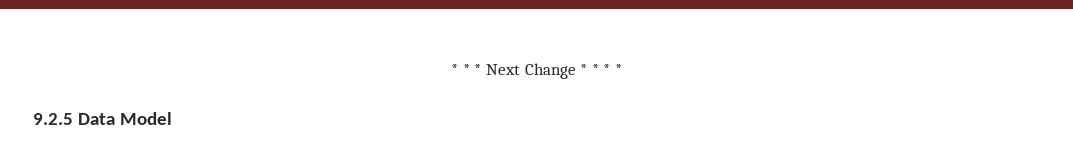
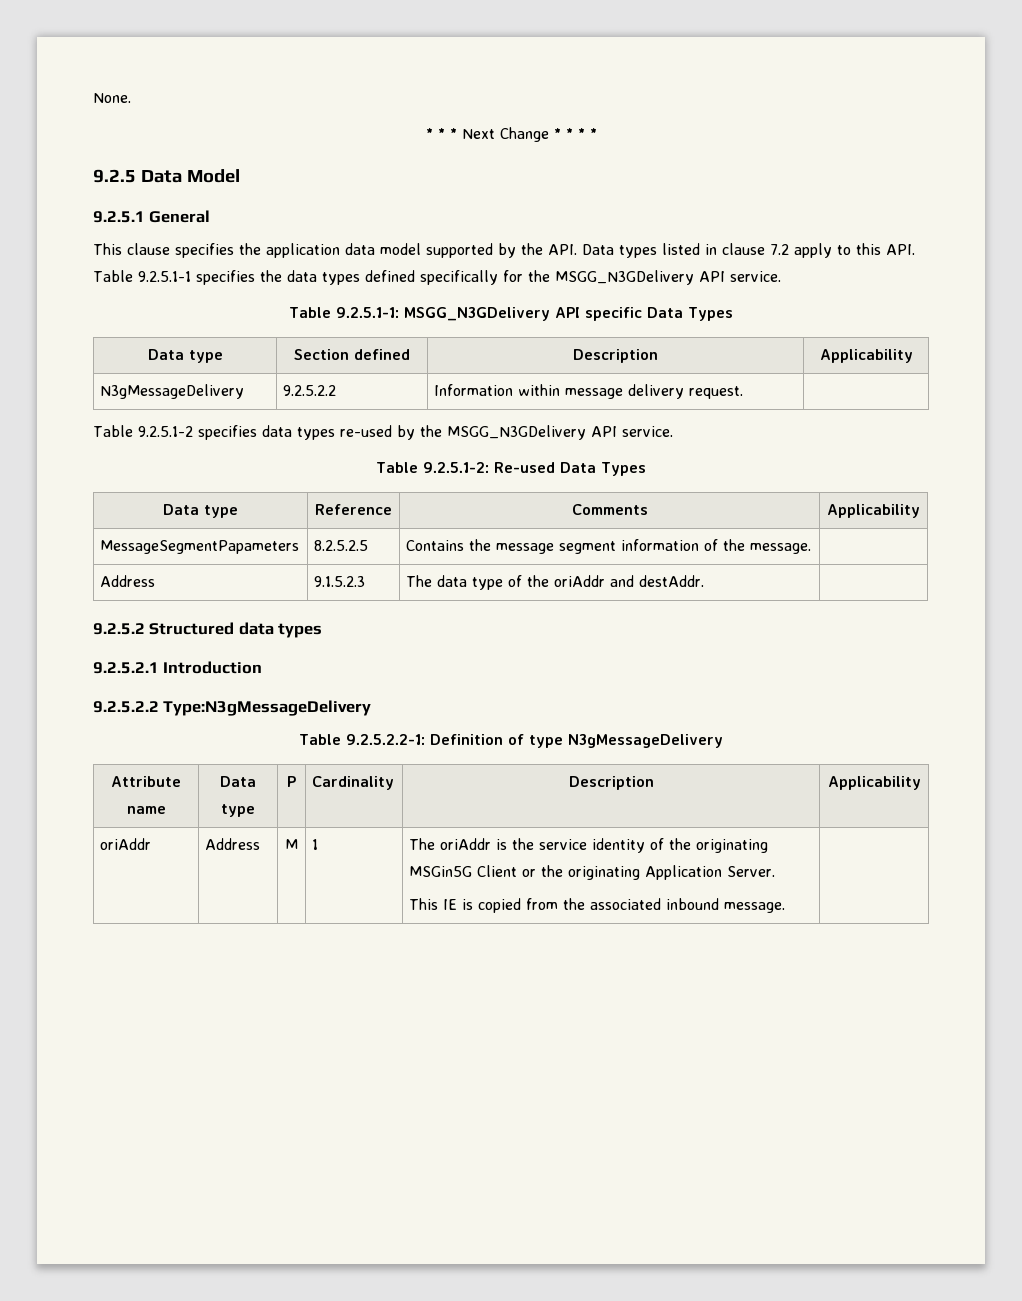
+ None.
+ 9.2.5.1 General
+ This clause specifies the application data model supported by the API. Data types listed in clause 7.2 apply to this API. Table 9.2.5.1-1 specifies the data types defined specifically for the MSGG_N3GDelivery API service.
+ Table 9.2.5.1-1: MSGG_N3GDelivery API specific Data Types
+ Data type | Section defined | Description | Applicability
+ N3gMessageDelivery | 9.2.5.2.2 | Information within message delivery request. |
+ Table 9.2.5.1-2 specifies data types re-used by the MSGG_N3GDelivery API service.
+ Table 9.2.5.1-2: Re-used Data Types
+ Data type | Reference | Comments | Applicability
+ MessageSegmentPapameters | 8.2.5.2.5 | Contains the message segment information of the message. |
+ Address | 9.1.5.2.3 | The data type of the oriAddr and destAddr. |
+ 9.2.5.2 Structured data types
+ 9.2.5.2.1 Introduction
+ 9.2.5.2.2 Type:N3gMessageDelivery
+ Table 9.2.5.2.2-1: Definition of type N3gMessageDelivery
+ Attribute name | Data type | P | Cardinality | Description | Applicability
+ oriAddr | Address | M | 1 | The oriAddr is the service identity of the originating MSGin5G Client or the originating Application Server.
+ This IE is copied from the associated inbound message. |

